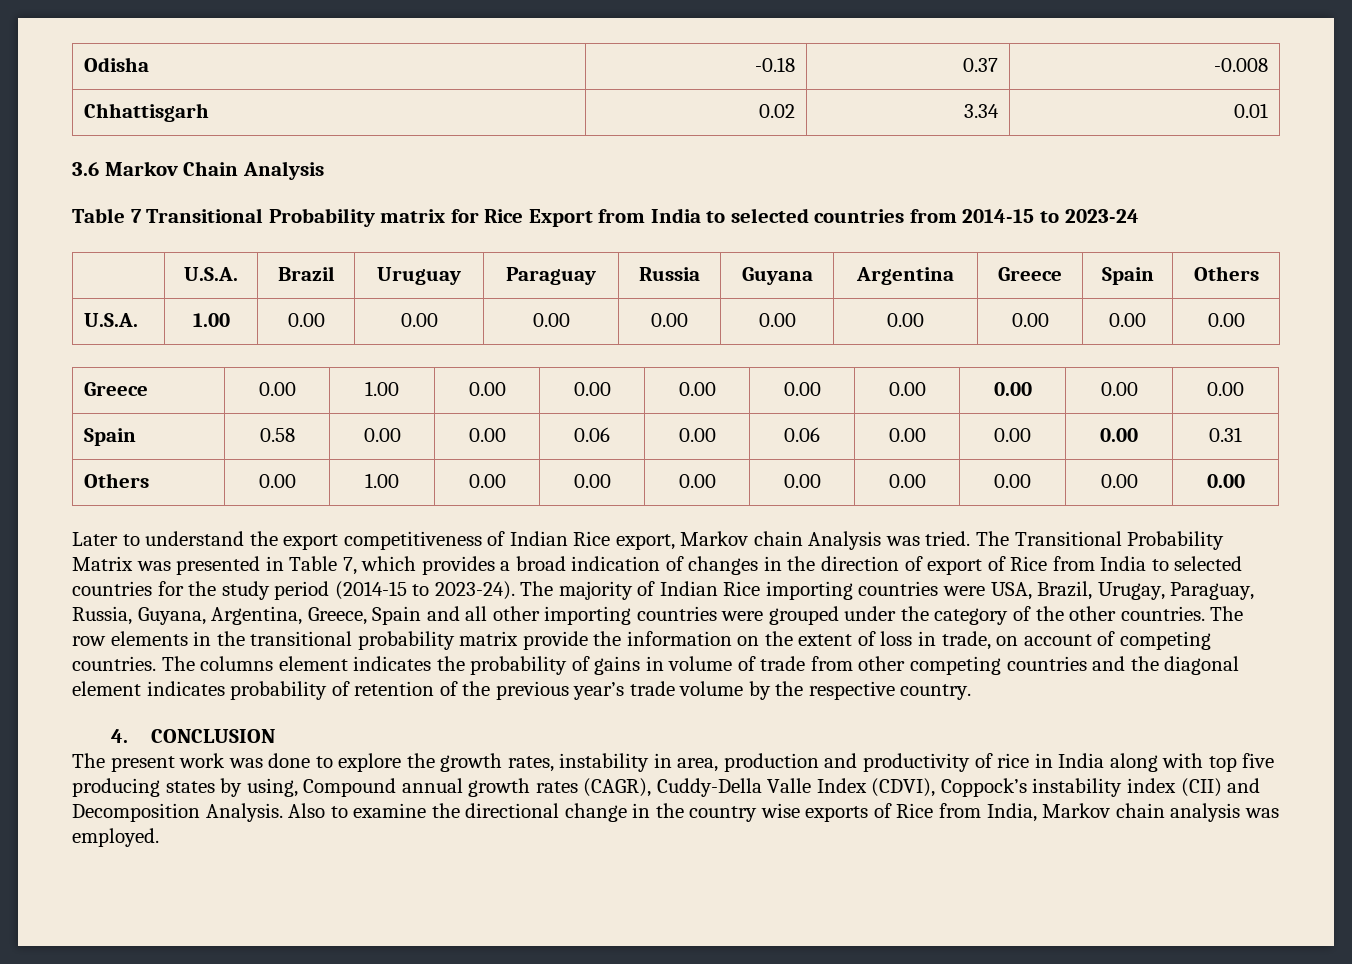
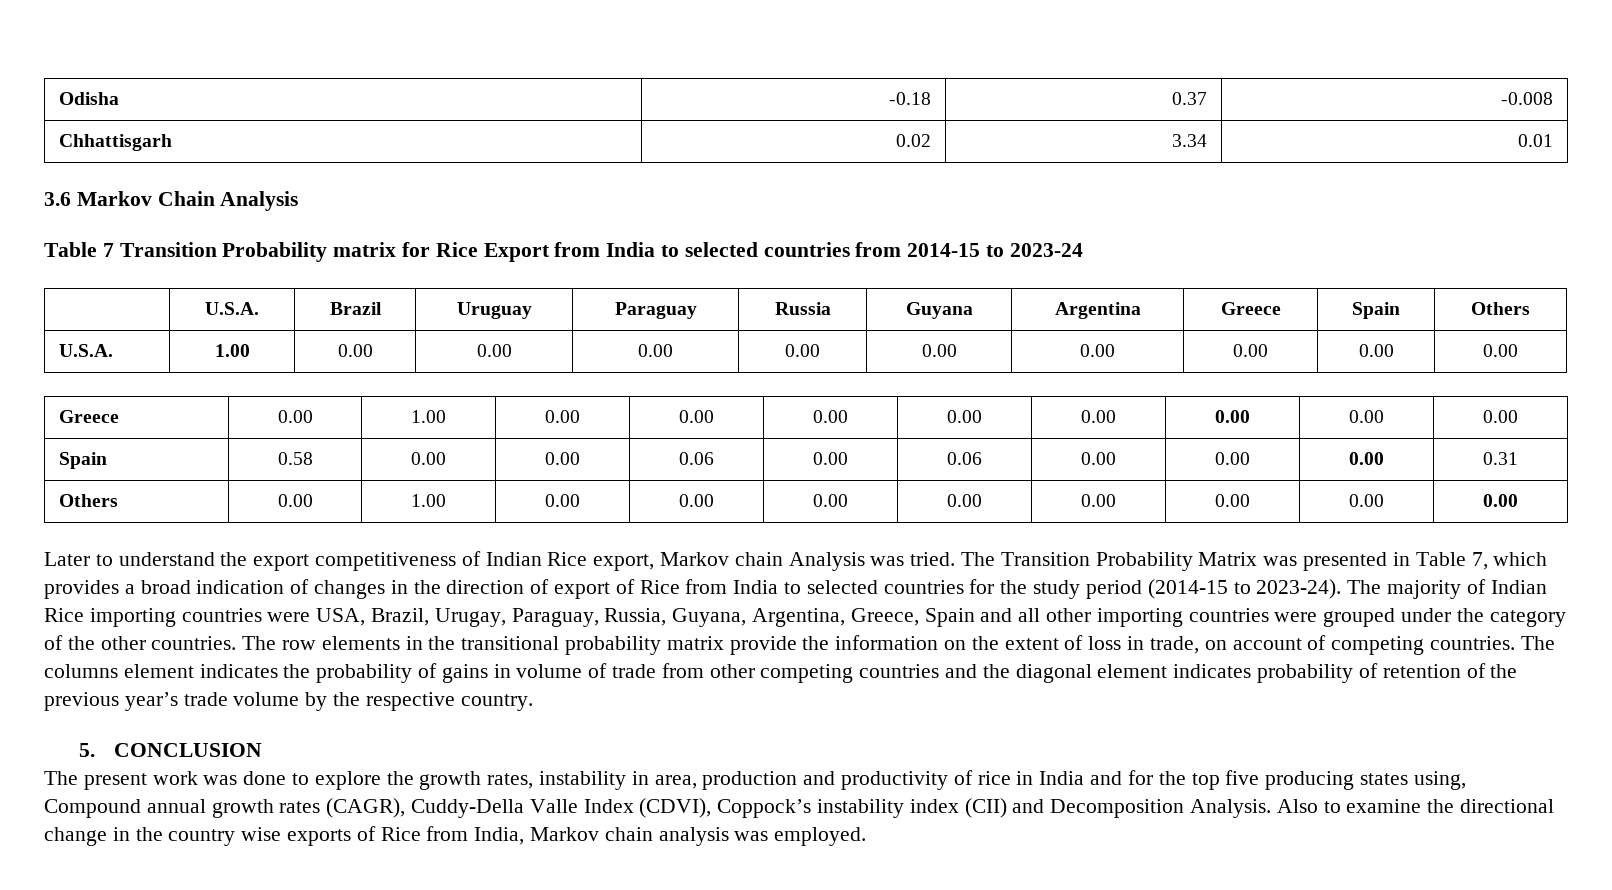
- Table 7 Transitional Probability matrix for Rice Export from India to selected countries from 2014-15 to 2023-24
+ Table 7 Transition Probability matrix for Rice Export from India to selected countries from 2014-15 to 2023-24
- The Transitional Probability Matrix was presented in Table 7, which provides a broad indication of changes in the direction of export of Rice from India to selected countries for the study period (2014-15 to 2023-24).
+ The Transition Probability Matrix was presented in Table 7, which provides a broad indication of changes in the direction of export of Rice from India to selected countries for the study period (2014-15 to 2023-24).
- 4. CONCLUSION
+ 5. CONCLUSION
- The present work was done to explore the growth rates, instability in area, production and productivity of rice in India along with top five producing states by using, Compound annual growth rates (CAGR), Cuddy-Della Valle Index (CDVI), Coppock’s instability index (CII) and Decomposition Analysis.
+ The present work was done to explore the growth rates, instability in area, production and productivity of rice in India and for the top five producing states using, Compound annual growth rates (CAGR), Cuddy-Della Valle Index (CDVI), Coppock’s instability index (CII) and Decomposition Analysis.

